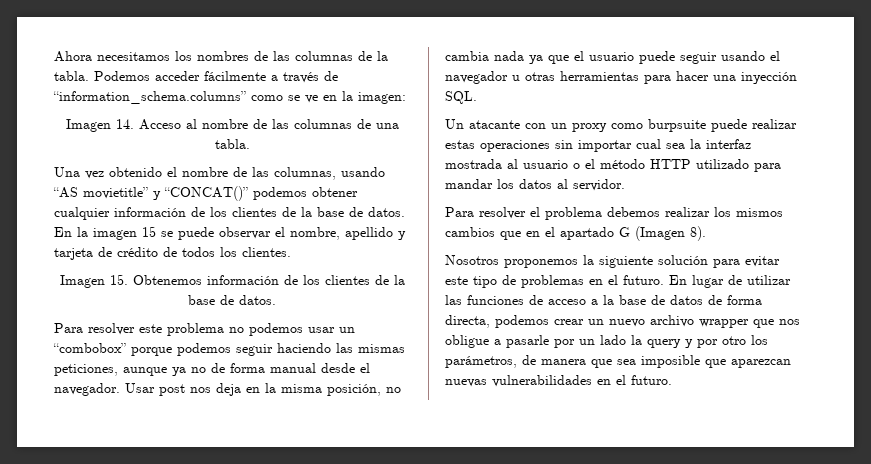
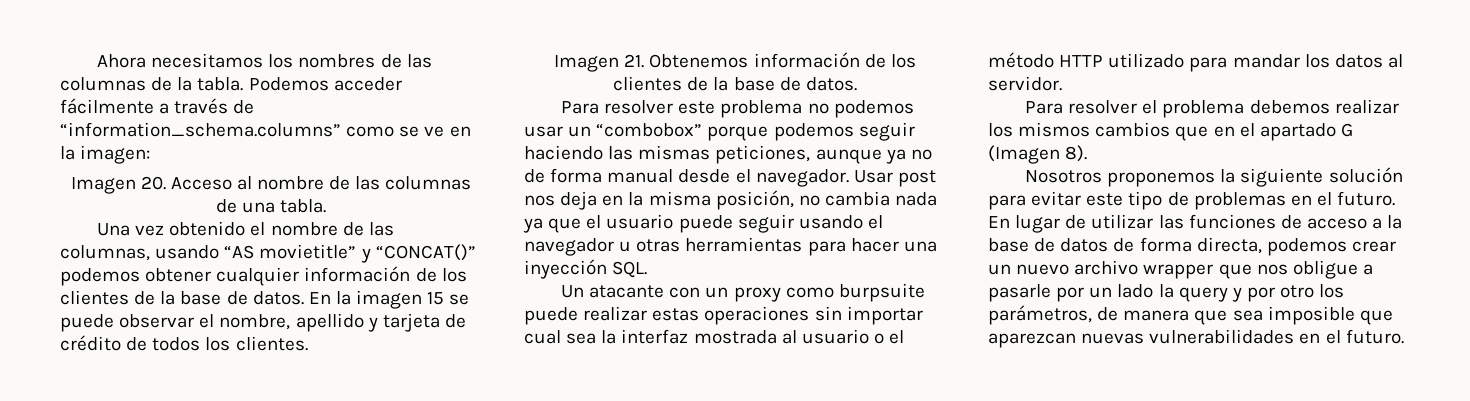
- Imagen 14. Acceso al nombre de las columnas de una tabla.
+ Imagen 20. Acceso al nombre de las columnas de una tabla.
- Imagen 15. Obtenemos información de los clientes de la base de datos.
+ Imagen 21. Obtenemos información de los clientes de la base de datos.

